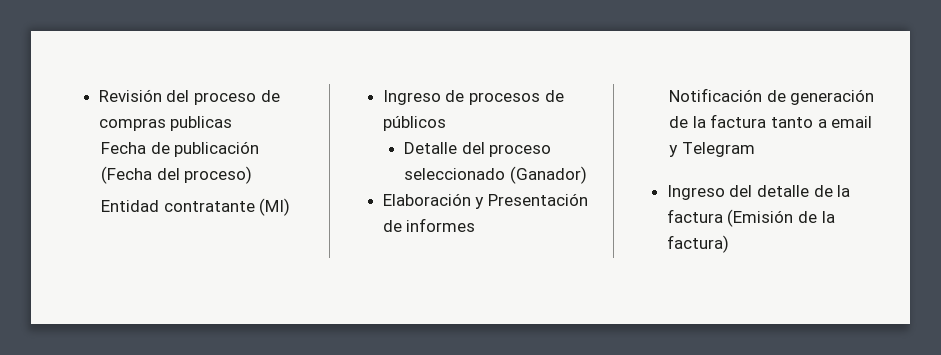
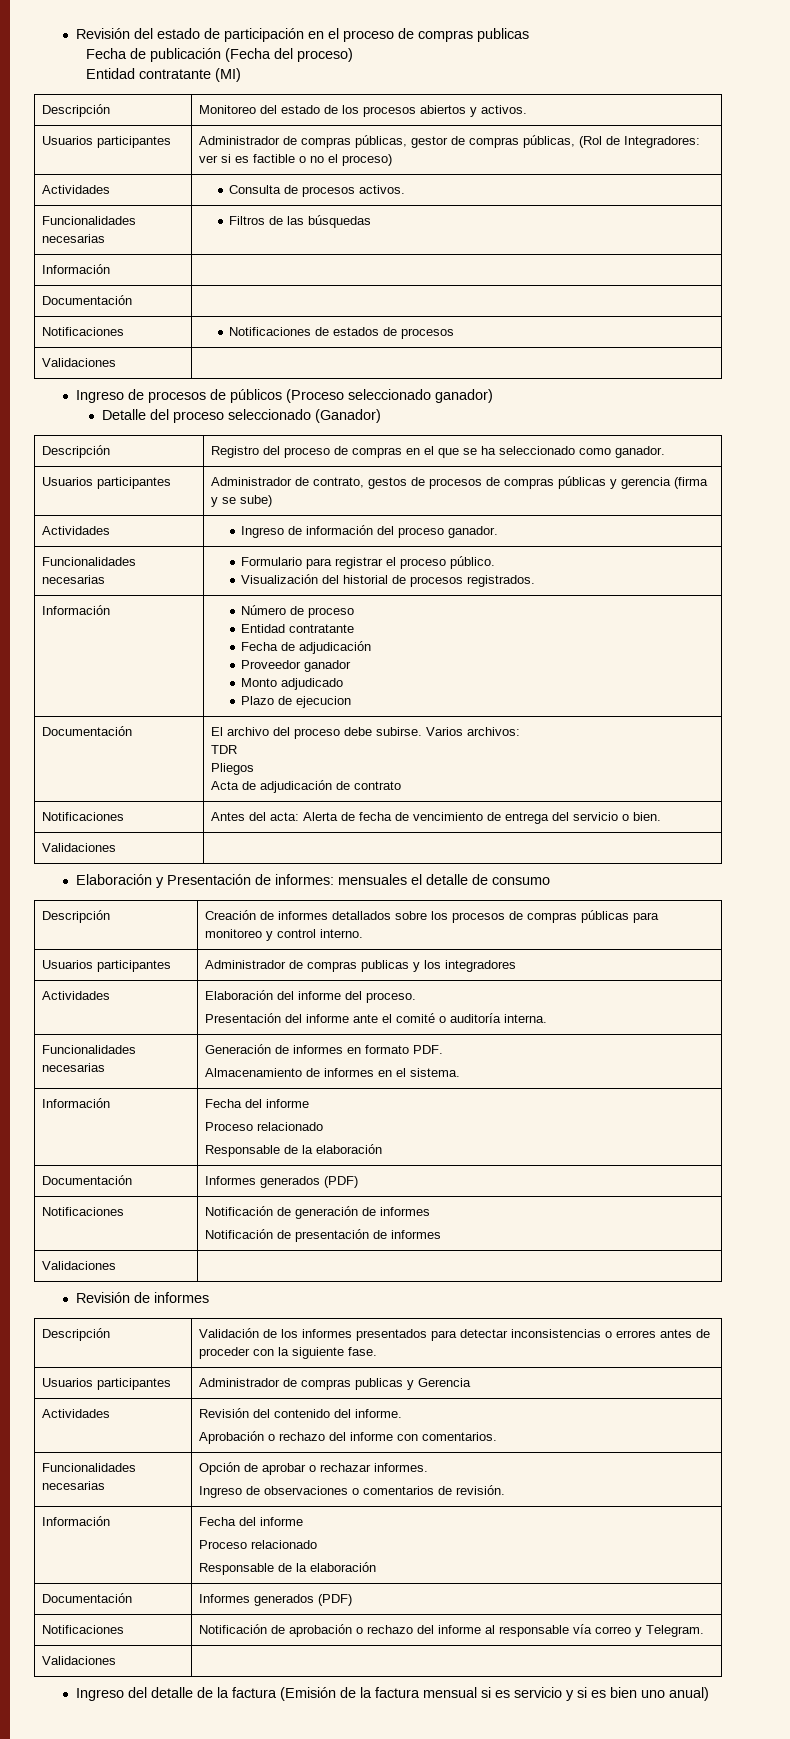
- Revisión del proceso de compras publicas
+ Revisión del estado de participación en el proceso de compras publicas
+ Descripción | Monitoreo del estado de los procesos abiertos y activos.
+ Usuarios participantes | Administrador de compras públicas, gestor de compras públicas, (Rol de Integradores: ver si es factible o no el proceso)
+ Actividades | Consulta de procesos activos.
+ Funcionalidades necesarias | Filtros de las búsquedas
+ Información |
+ Documentación |
+ Notificaciones | Notificaciones de estados de procesos
+ Validaciones |
- Ingreso de procesos de públicos
+ Ingreso de procesos de públicos (Proceso seleccionado ganador)
- Elaboración y Presentación de informes
- Notificación de generación de la factura tanto a email y Telegram
+ Descripción | Registro del proceso de compras en el que se ha seleccionado como ganador.
+ Usuarios participantes | Administrador de contrato, gestos de procesos de compras públicas y gerencia (firma y se sube)
+ Actividades | Ingreso de información del proceso ganador.
+ Funcionalidades necesarias | Formulario para registrar el proceso público.
+ Visualización del historial de procesos registrados.
+ Información | Número de proceso
+ Entidad contratante
+ Fecha de adjudicación
+ Proveedor ganador
+ Monto adjudicado
+ Plazo de ejecucion
+ Documentación | El archivo del proceso debe subirse. Varios archivos:
+ TDR
+ Pliegos
+ Acta de adjudicación de contrato
+ Notificaciones | Antes del acta: Alerta de fecha de vencimiento de entrega del servicio o bien.
+ Validaciones |
+ Elaboración y Presentación de informes: mensuales el detalle de consumo
+ Descripción | Creación de informes detallados sobre los procesos de compras públicas para monitoreo y control interno.
+ Usuarios participantes | Administrador de compras publicas y los integradores
+ Actividades | Elaboración del informe del proceso.
+ Presentación del informe ante el comité o auditoría interna.
+ Funcionalidades necesarias | Generación de informes en formato PDF.
+ Almacenamiento de informes en el sistema.
+ Información | Fecha del informe
+ Proceso relacionado
+ Responsable de la elaboración
+ Documentación | Informes generados (PDF)
+ Notificaciones | Notificación de generación de informes
+ Notificación de presentación de informes
+ Validaciones |
+ Revisión de informes
+ Descripción | Validación de los informes presentados para detectar inconsistencias o errores antes de proceder con la siguiente fase.
+ Usuarios participantes | Administrador de compras publicas y Gerencia
+ Actividades | Revisión del contenido del informe.
+ Aprobación o rechazo del informe con comentarios.
+ Funcionalidades necesarias | Opción de aprobar o rechazar informes.
+ Ingreso de observaciones o comentarios de revisión.
+ Información | Fecha del informe
+ Proceso relacionado
+ Responsable de la elaboración
+ Documentación | Informes generados (PDF)
+ Notificaciones | Notificación de aprobación o rechazo del informe al responsable vía correo y Telegram.
+ Validaciones |
- Ingreso del detalle de la factura (Emisión de la factura)
+ Ingreso del detalle de la factura (Emisión de la factura mensual si es servicio y si es bien uno anual)

